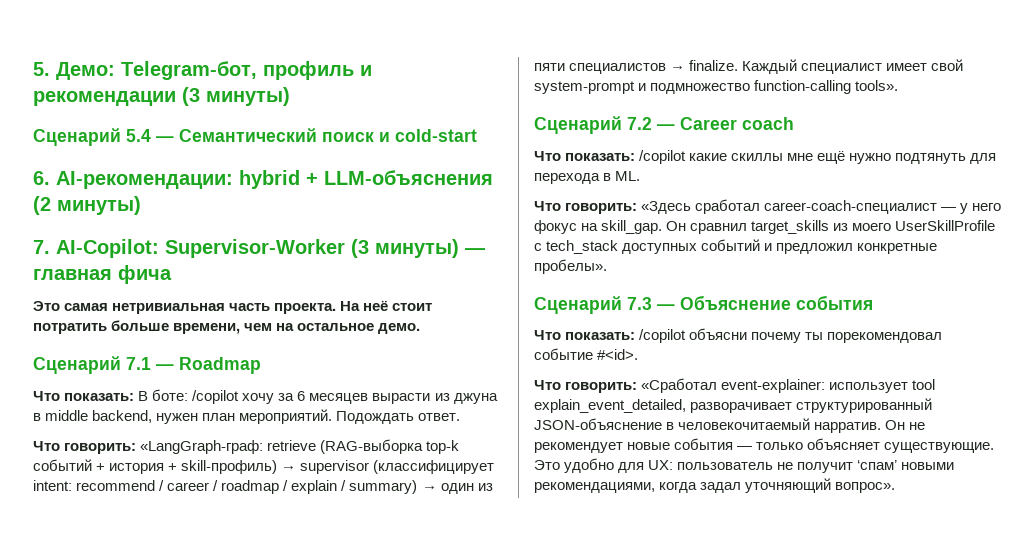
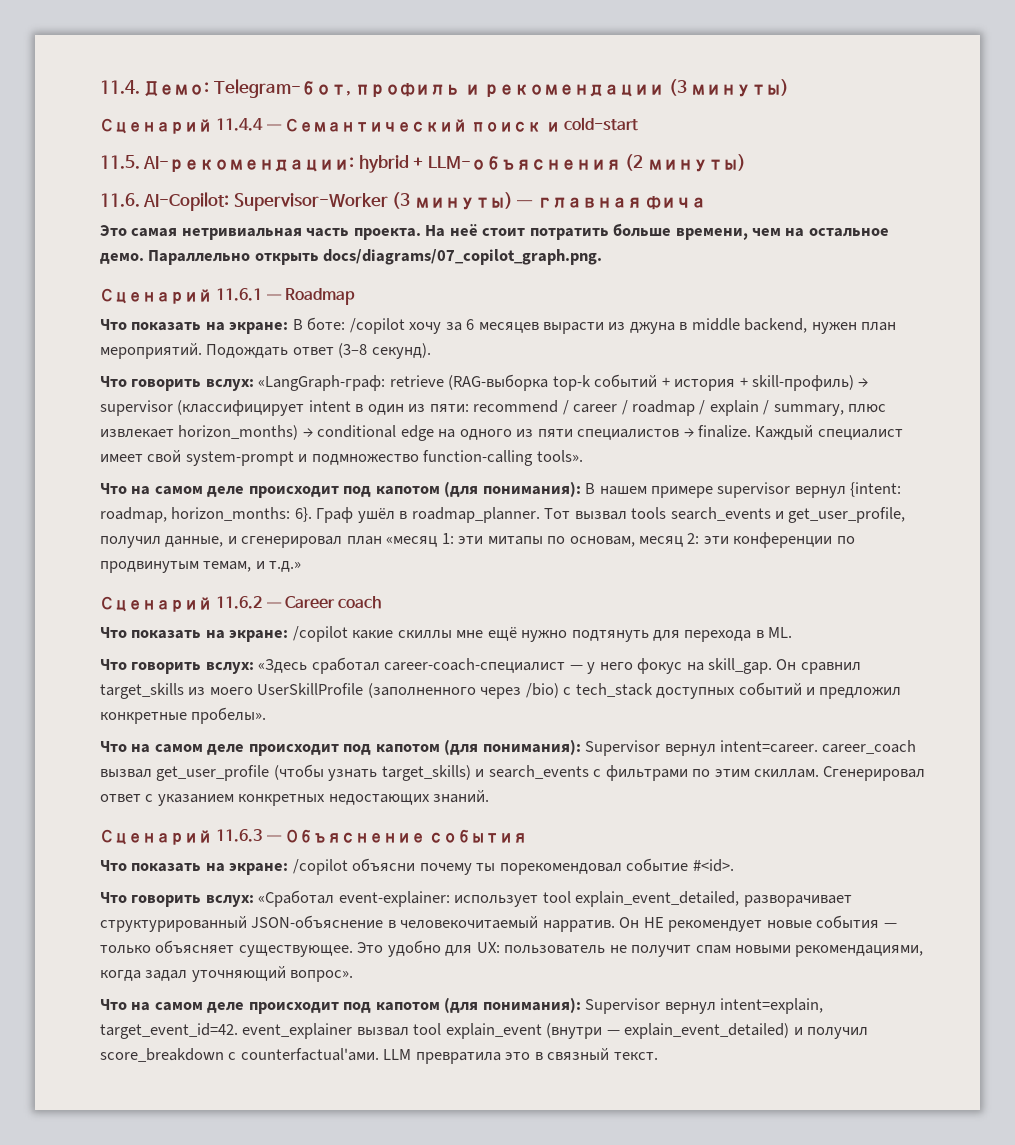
- 5. Демо: Telegram-бот, профиль и рекомендации (3 минуты)
+ 11.4. Демо: Telegram-бот, профиль и рекомендации (3 минуты)
- Сценарий 5.4 — Семантический поиск и cold-start
+ Сценарий 11.4.4 — Семантический поиск и cold-start
- 6. AI-рекомендации: hybrid + LLM-объяснения (2 минуты)
+ 11.5. AI-рекомендации: hybrid + LLM-объяснения (2 минуты)
- 7. AI-Copilot: Supervisor-Worker (3 минуты) — главная фича
+ 11.6. AI-Copilot: Supervisor-Worker (3 минуты) — главная фича
- На неё стоит потратить больше времени, чем на остальное демо.
- Сценарий 7.1 — Roadmap
+ На неё стоит потратить больше времени, чем на остальное демо. Параллельно открыть docs/diagrams/07_copilot_graph.png.
+ Сценарий 11.6.1 — Roadmap
- Что показать: В боте: /copilot хочу за 6 месяцев вырасти из джуна в middle backend, нужен план мероприятий.
+ Что показать на экране: В боте: /copilot хочу за 6 месяцев вырасти из джуна в middle backend, нужен план мероприятий.
- Подождать ответ.
- Что говорить: «LangGraph-граф: retrieve (RAG-выборка top-k событий + история + skill-профиль) → supervisor (классифицирует intent: recommend / career / roadmap / explain / summary) → один из пяти специалистов → finalize.
+ Подождать ответ (3–8 секунд).
+ Что говорить вслух: «LangGraph-граф: retrieve (RAG-выборка top-k событий + история + skill-профиль) → supervisor (классифицирует intent в один из пяти: recommend / career / roadmap / explain / summary, плюс извлекает horizon_months) → conditional edge на одного из пяти специалистов → finalize.
- Сценарий 7.2 — Career coach
+ Что на самом деле происходит под капотом (для понимания): В нашем примере supervisor вернул {intent: roadmap, horizon_months: 6}. Граф ушёл в roadmap_planner. Тот вызвал tools search_events и get_user_profile, получил данные, и сгенерировал план «месяц 1: эти митапы по основам, месяц 2: эти конференции по продвинутым темам, и т.д.»
+ Сценарий 11.6.2 — Career coach
- Что показать: /copilot какие скиллы мне ещё нужно подтянуть для перехода в ML.
+ Что показать на экране: /copilot какие скиллы мне ещё нужно подтянуть для перехода в ML.
- Что говорить: «Здесь сработал career-coach-специалист — у него фокус на skill_gap.
+ Что говорить вслух: «Здесь сработал career-coach-специалист — у него фокус на skill_gap.
- Он сравнил target_skills из моего UserSkillProfile с tech_stack доступных событий и предложил конкретные пробелы».
+ Он сравнил target_skills из моего UserSkillProfile (заполненного через /bio) с tech_stack доступных событий и предложил конкретные пробелы».
- Сценарий 7.3 — Объяснение события
+ Что на самом деле происходит под капотом (для понимания): Supervisor вернул intent=career. career_coach вызвал get_user_profile (чтобы узнать target_skills) и search_events с фильтрами по этим скиллам. Сгенерировал ответ с указанием конкретных недостающих знаний.
+ Сценарий 11.6.3 — Объяснение события
- Что показать: /copilot объясни почему ты порекомендовал событие #<id>.
+ Что показать на экране: /copilot объясни почему ты порекомендовал событие #<id>.
- Что говорить: «Сработал event-explainer: использует tool explain_event_detailed, разворачивает структурированный JSON-объяснение в человекочитаемый нарратив.
+ Что говорить вслух: «Сработал event-explainer: использует tool explain_event_detailed, разворачивает структурированный JSON-объяснение в человекочитаемый нарратив.
- Он не рекомендует новые события — только объясняет существующие.
+ Он НЕ рекомендует новые события — только объясняет существующее.
- Это удобно для UX: пользователь не получит ‘спам’ новыми рекомендациями, когда задал уточняющий вопрос».
+ Это удобно для UX: пользователь не получит спам новыми рекомендациями, когда задал уточняющий вопрос».
+ Что на самом деле происходит под капотом (для понимания): Supervisor вернул intent=explain, target_event_id=42. event_explainer вызвал tool explain_event (внутри — explain_event_detailed) и получил score_breakdown с counterfactual'ами. LLM превратила это в связный текст.

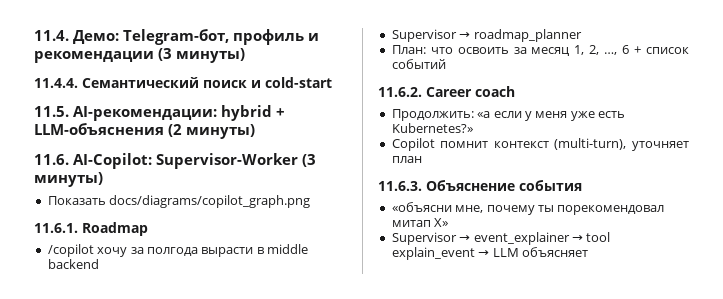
- Сценарий 11.4.4 — Семантический поиск и cold-start
+ 11.4.4. Семантический поиск и cold-start
- 11.6. AI-Copilot: Supervisor-Worker (3 минуты) — главная фича
- Это самая нетривиальная часть проекта. На неё стоит потратить больше времени, чем на остальное демо. Параллельно открыть docs/diagrams/07_copilot_graph.png.
- Сценарий 11.6.1 — Roadmap
- Что показать на экране: В боте: /copilot хочу за 6 месяцев вырасти из джуна в middle backend, нужен план мероприятий. Подождать ответ (3–8 секунд).
- Что говорить вслух: «LangGraph-граф: retrieve (RAG-выборка top-k событий + история + skill-профиль) → supervisor (классифицирует intent в один из пяти: recommend / career / roadmap / explain / summary, плюс извлекает horizon_months) → conditional edge на одного из пяти специалистов → finalize. Каждый специалист имеет свой system-prompt и подмножество function-calling tools».
- Что на самом деле происходит под капотом (для понимания): В нашем примере supervisor вернул {intent: roadmap, horizon_months: 6}. Граф ушёл в roadmap_planner. Тот вызвал tools search_events и get_user_profile, получил данные, и сгенерировал план «месяц 1: эти митапы по основам, месяц 2: эти конференции по продвинутым темам, и т.д.»
- Сценарий 11.6.2 — Career coach
- Что показать на экране: /copilot какие скиллы мне ещё нужно подтянуть для перехода в ML.
- Что говорить вслух: «Здесь сработал career-coach-специалист — у него фокус на skill_gap. Он сравнил target_skills из моего UserSkillProfile (заполненного через /bio) с tech_stack доступных событий и предложил конкретные пробелы».
- Что на самом деле происходит под капотом (для понимания): Supervisor вернул intent=career. career_coach вызвал get_user_profile (чтобы узнать target_skills) и search_events с фильтрами по этим скиллам. Сгенерировал ответ с указанием конкретных недостающих знаний.
- Сценарий 11.6.3 — Объяснение события
- Что показать на экране: /copilot объясни почему ты порекомендовал событие #<id>.
- Что говорить вслух: «Сработал event-explainer: использует tool explain_event_detailed, разворачивает структурированный JSON-объяснение в человекочитаемый нарратив. Он НЕ рекомендует новые события — только объясняет существующее. Это удобно для UX: пользователь не получит спам новыми рекомендациями, когда задал уточняющий вопрос».
- Что на самом деле происходит под капотом (для понимания): Supervisor вернул intent=explain, target_event_id=42. event_explainer вызвал tool explain_event (внутри — explain_event_detailed) и получил score_breakdown с counterfactual'ами. LLM превратила это в связный текст.
+ 11.6. AI-Copilot: Supervisor-Worker (3 минуты)
+ Показать docs/diagrams/copilot_graph.png
+ 11.6.1. Roadmap
+ /copilot хочу за полгода вырасти в middle backend
+ Supervisor → roadmap_planner
+ План: что освоить за месяц 1, 2, …, 6 + список событий
+ 11.6.2. Career coach
+ Продолжить: «а если у меня уже есть Kubernetes?»
+ Copilot помнит контекст (multi-turn), уточняет план
+ 11.6.3. Объяснение события
+ «объясни мне, почему ты порекомендовал митап X»
+ Supervisor → event_explainer → tool explain_event → LLM объясняет

